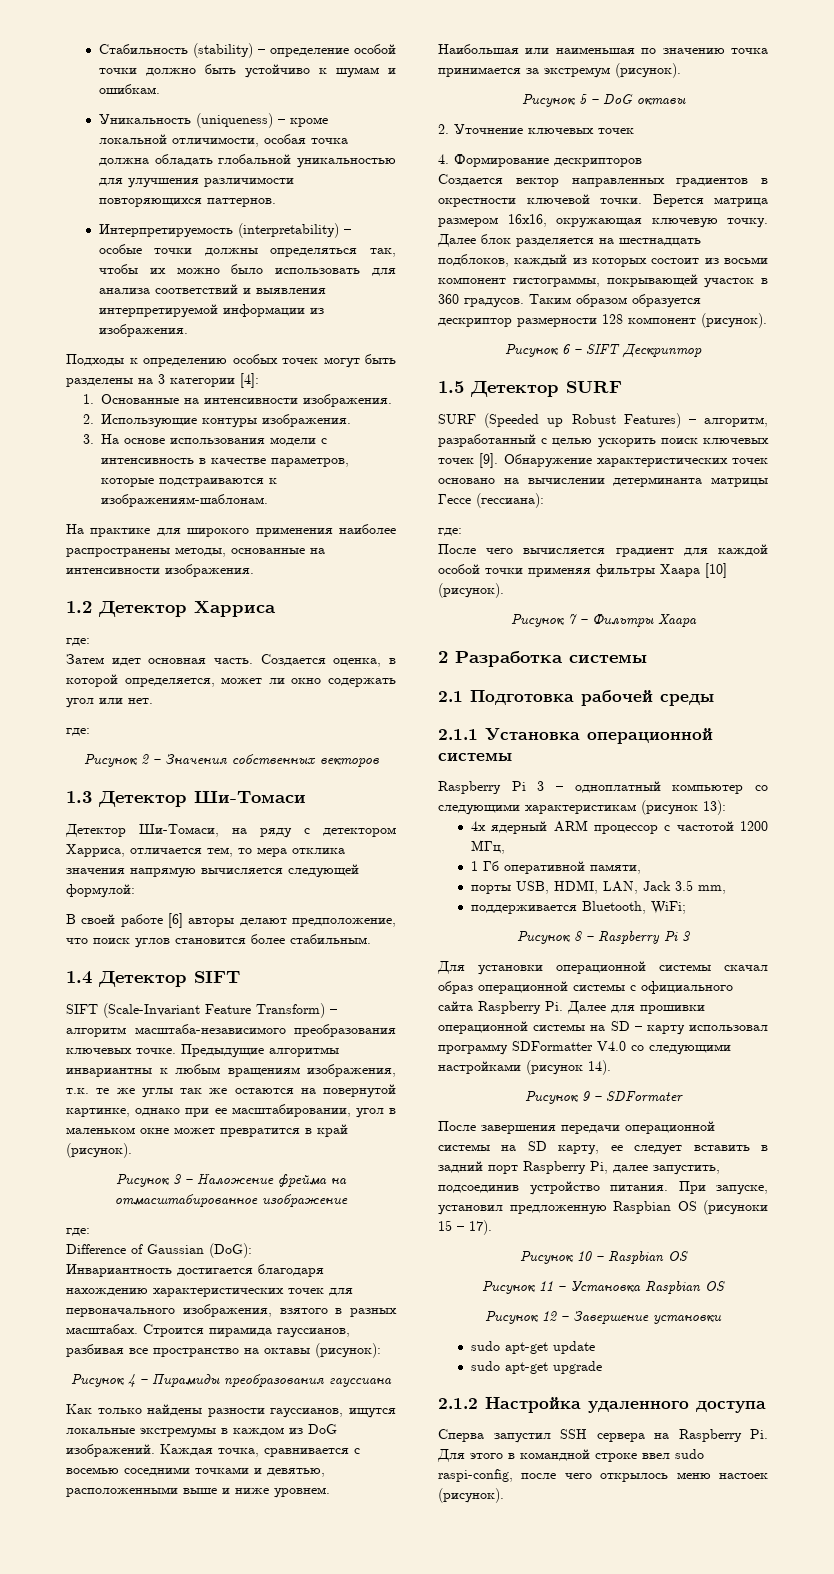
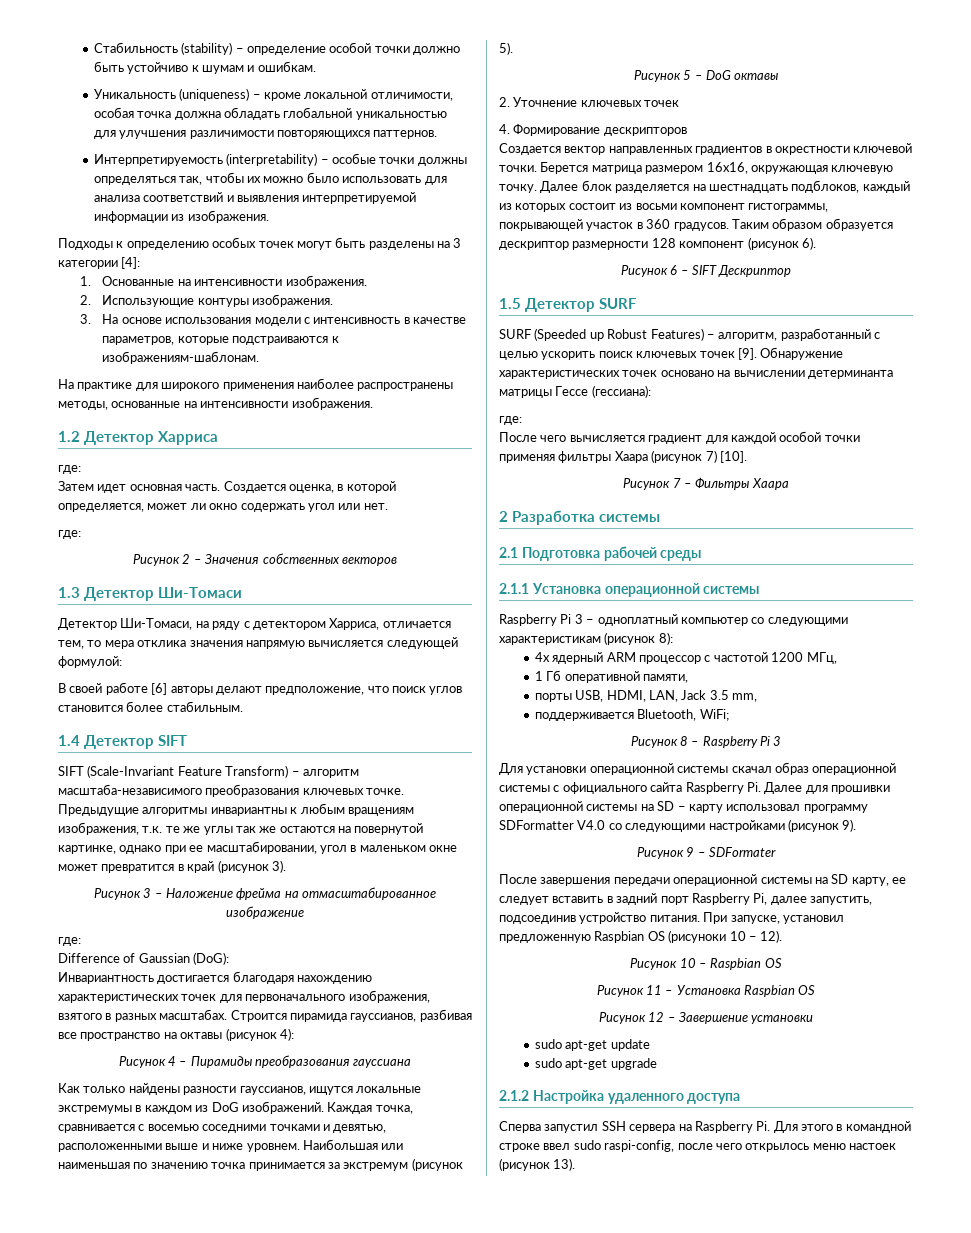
- Предыдущие алгоритмы инвариантны к любым вращениям изображения, т.к. те же углы так же остаются на повернутой картинке, однако при ее масштабировании, угол в маленьком окне может превратится в край (рисунок).
+ Предыдущие алгоритмы инвариантны к любым вращениям изображения, т.к. те же углы так же остаются на повернутой картинке, однако при ее масштабировании, угол в маленьком окне может превратится в край (рисунок 3).
- Строится пирамида гауссианов, разбивая все пространство на октавы (рисунок):
+ Строится пирамида гауссианов, разбивая все пространство на октавы (рисунок 4):
- Наибольшая или наименьшая по значению точка принимается за экстремум (рисунок).
+ Наибольшая или наименьшая по значению точка принимается за экстремум (рисунок 5).
- Таким образом образуется дескриптор размерности 128 компонент (рисунок).
+ Таким образом образуется дескриптор размерности 128 компонент (рисунок 6).
- После чего вычисляется градиент для каждой особой точки применяя фильтры Хаара [10] (рисунок).
+ После чего вычисляется градиент для каждой особой точки применяя фильтры Хаара (рисунок 7) [10].
- Raspberry Pi 3 – одноплатный компьютер со следующими характеристикам (рисунок 13):
+ Raspberry Pi 3 – одноплатный компьютер со следующими характеристикам (рисунок 8):
- Для установки операционной системы скачал образ операционной системы с официального сайта Raspberry Pi. Далее для прошивки операционной системы на SD – карту использовал программу SDFormatter V4.0 со следующими настройками (рисунок 14).
+ Для установки операционной системы скачал образ операционной системы с официального сайта Raspberry Pi. Далее для прошивки операционной системы на SD – карту использовал программу SDFormatter V4.0 со следующими настройками (рисунок 9).
- При запуске, установил предложенную Raspbian OS (рисуноки 15 – 17).
+ При запуске, установил предложенную Raspbian OS (рисуноки 10 – 12).
- Сперва запустил SSH сервера на Raspberry Pi. Для этого в командной строке ввел sudo raspi-config, после чего открылось меню настоек (рисунок).
+ Сперва запустил SSH сервера на Raspberry Pi. Для этого в командной строке ввел sudo raspi-config, после чего открылось меню настоек (рисунок 13).

